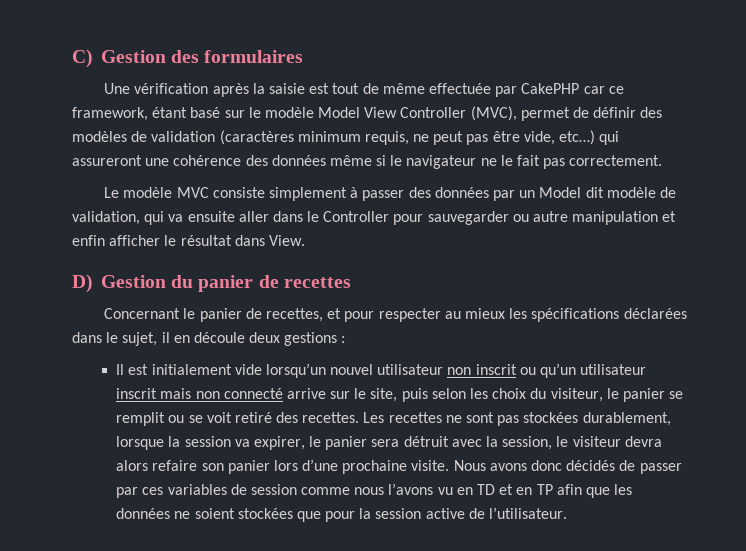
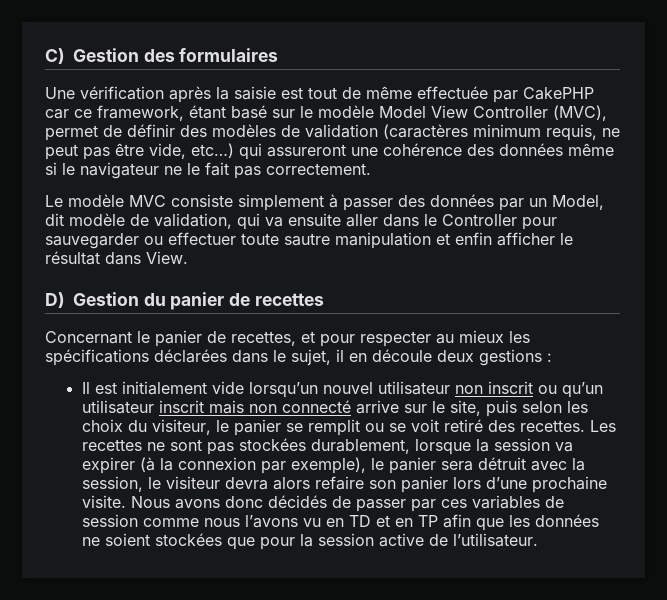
- Le modèle MVC consiste simplement à passer des données par un Model dit modèle de validation, qui va ensuite aller dans le Controller pour sauvegarder ou autre manipulation et enfin afficher le résultat dans View.
+ Le modèle MVC consiste simplement à passer des données par un Model, dit modèle de validation, qui va ensuite aller dans le Controller pour sauvegarder ou effectuer toute sautre manipulation et enfin afficher le résultat dans View.
- Les recettes ne sont pas stockées durablement, lorsque la session va expirer, le panier sera détruit avec la session, le visiteur devra alors refaire son panier lors d’une prochaine visite.
+ Les recettes ne sont pas stockées durablement, lorsque la session va expirer (à la connexion par exemple), le panier sera détruit avec la session, le visiteur devra alors refaire son panier lors d’une prochaine visite.

